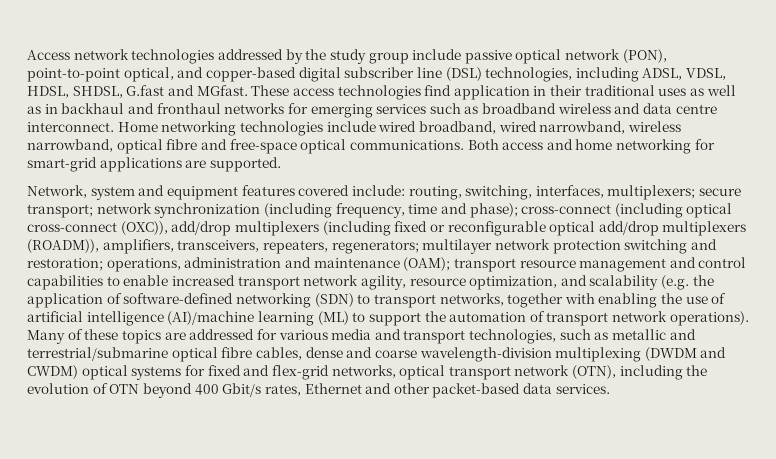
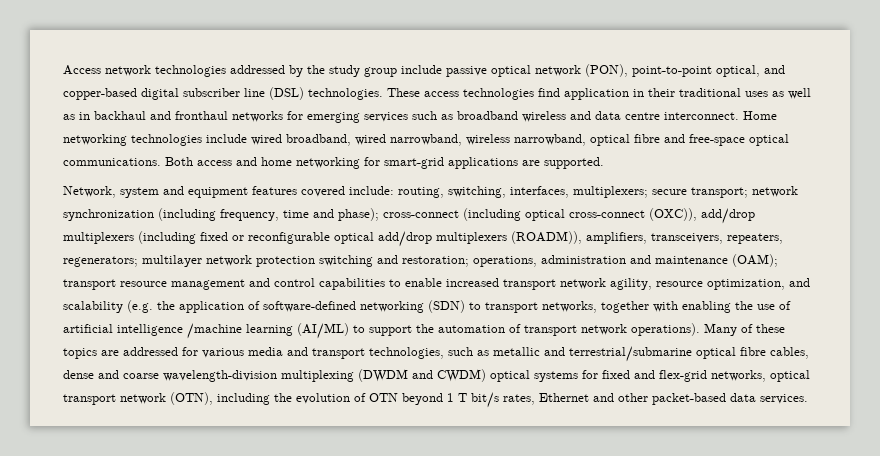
- Access network technologies addressed by the study group include passive optical network (PON), point-to-point optical, and copper-based digital subscriber line (DSL) technologies, including ADSL, VDSL, HDSL, SHDSL, G.fast and MGfast.
+ Access network technologies addressed by the study group include passive optical network (PON), point-to-point optical, and copper-based digital subscriber line (DSL) technologies.
- transport resource management and control capabilities to enable increased transport network agility, resource optimization, and scalability (e.g. the application of software-defined networking (SDN) to transport networks, together with enabling the use of artificial intelligence (AI)/machine learning (ML) to support the automation of transport network operations).
+ transport resource management and control capabilities to enable increased transport network agility, resource optimization, and scalability (e.g. the application of software-defined networking (SDN) to transport networks, together with enabling the use of artificial intelligence /machine learning (AI/ML) to support the automation of transport network operations).
- Many of these topics are addressed for various media and transport technologies, such as metallic and terrestrial/submarine optical fibre cables, dense and coarse wavelength-division multiplexing (DWDM and CWDM) optical systems for fixed and flex-grid networks, optical transport network (OTN), including the evolution of OTN beyond 400 Gbit/s rates, Ethernet and other packet-based data services.
+ Many of these topics are addressed for various media and transport technologies, such as metallic and terrestrial/submarine optical fibre cables, dense and coarse wavelength-division multiplexing (DWDM and CWDM) optical systems for fixed and flex-grid networks, optical transport network (OTN), including the evolution of OTN beyond 1 T bit/s rates, Ethernet and other packet-based data services.

